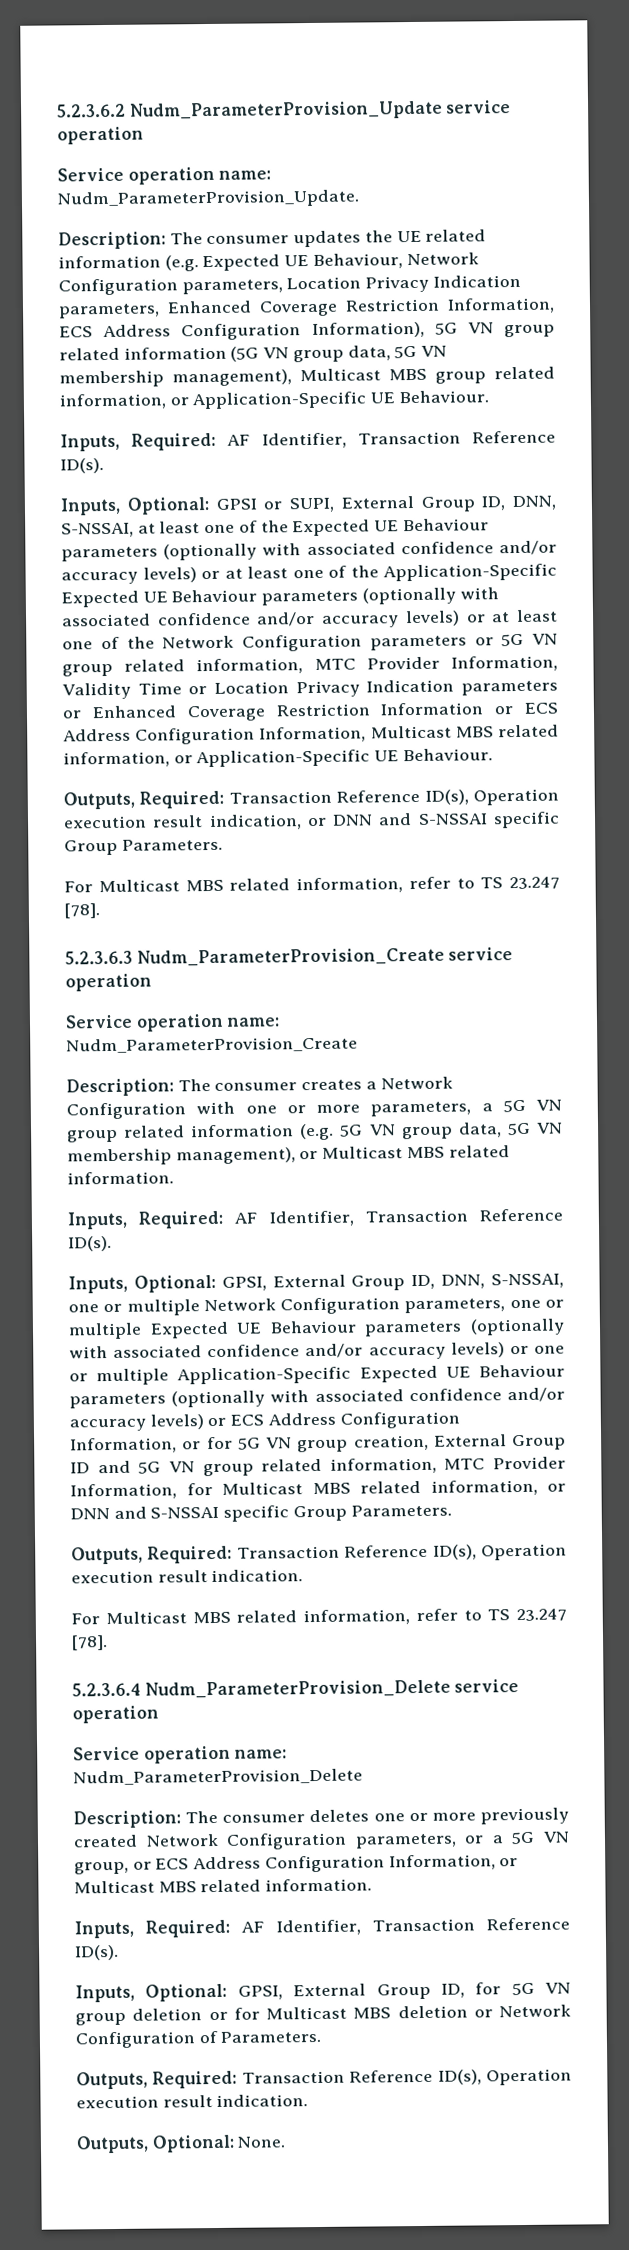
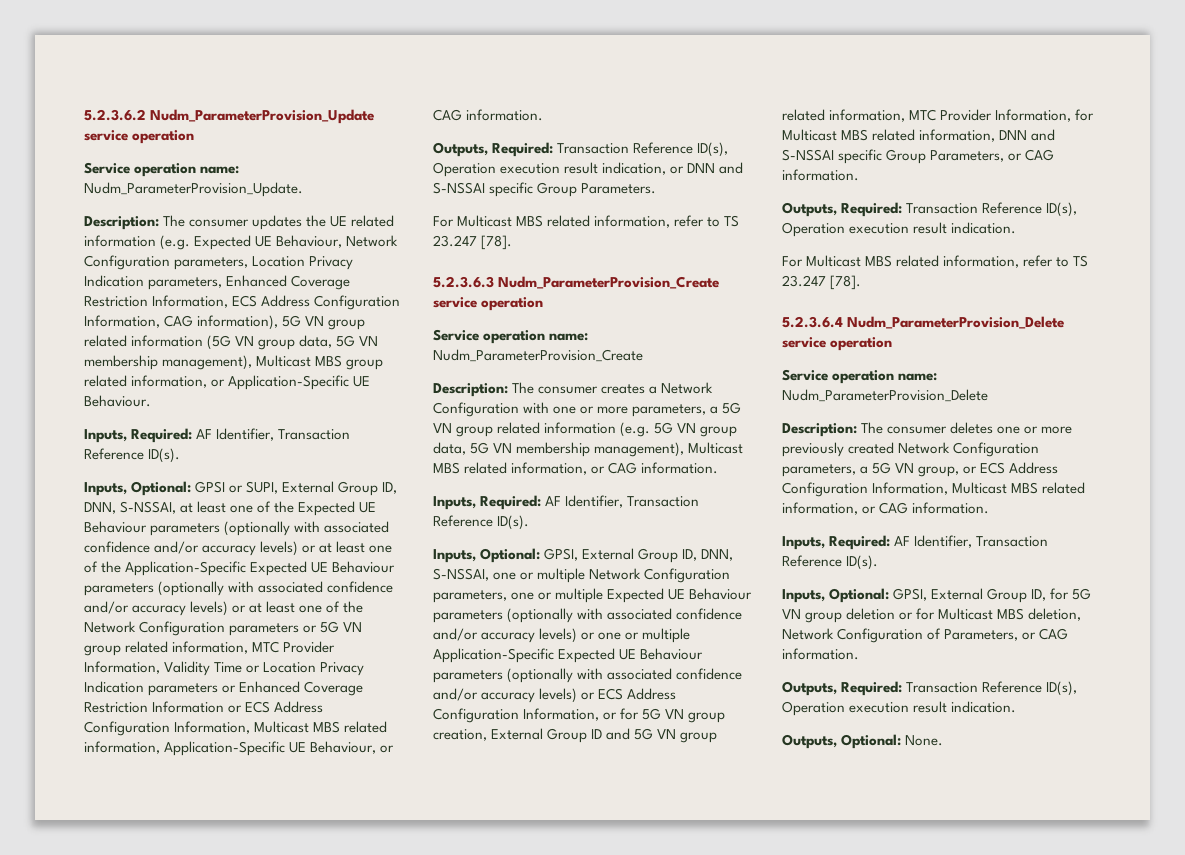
- Description: The consumer updates the UE related information (e.g. Expected UE Behaviour, Network Configuration parameters, Location Privacy Indication parameters, Enhanced Coverage Restriction Information, ECS Address Configuration Information), 5G VN group related information (5G VN group data, 5G VN membership management), Multicast MBS group related information, or Application-Specific UE Behaviour.
+ Description: The consumer updates the UE related information (e.g. Expected UE Behaviour, Network Configuration parameters, Location Privacy Indication parameters, Enhanced Coverage Restriction Information, ECS Address Configuration Information, CAG information), 5G VN group related information (5G VN group data, 5G VN membership management), Multicast MBS group related information, or Application-Specific UE Behaviour.
- GPSI or SUPI, External Group ID, DNN, S-NSSAI, at least one of the Expected UE Behaviour parameters (optionally with associated confidence and/or accuracy levels) or at least one of the Application-Specific Expected UE Behaviour parameters (optionally with associated confidence and/or accuracy levels) or at least one of the Network Configuration parameters or 5G VN group related information, MTC Provider Information, Validity Time or Location Privacy Indication parameters or Enhanced Coverage Restriction Information or ECS Address Configuration Information, Multicast MBS related information, or Application-Specific UE Behaviour.
+ GPSI or SUPI, External Group ID, DNN, S-NSSAI, at least one of the Expected UE Behaviour parameters (optionally with associated confidence and/or accuracy levels) or at least one of the Application-Specific Expected UE Behaviour parameters (optionally with associated confidence and/or accuracy levels) or at least one of the Network Configuration parameters or 5G VN group related information, MTC Provider Information, Validity Time or Location Privacy Indication parameters or Enhanced Coverage Restriction Information or ECS Address Configuration Information, Multicast MBS related information, Application-Specific UE Behaviour, or CAG information.
- Description: The consumer creates a Network Configuration with one or more parameters, a 5G VN group related information (e.g. 5G VN group data, 5G VN membership management), or Multicast MBS related information.
+ Description: The consumer creates a Network Configuration with one or more parameters, a 5G VN group related information (e.g. 5G VN group data, 5G VN membership management), Multicast MBS related information, or CAG information.
- GPSI, External Group ID, DNN, S-NSSAI, one or multiple Network Configuration parameters, one or multiple Expected UE Behaviour parameters (optionally with associated confidence and/or accuracy levels) or one or multiple Application-Specific Expected UE Behaviour parameters (optionally with associated confidence and/or accuracy levels) or ECS Address Configuration Information, or for 5G VN group creation, External Group ID and 5G VN group related information, MTC Provider Information, for Multicast MBS related information, or DNN and S-NSSAI specific Group Parameters.
+ GPSI, External Group ID, DNN, S-NSSAI, one or multiple Network Configuration parameters, one or multiple Expected UE Behaviour parameters (optionally with associated confidence and/or accuracy levels) or one or multiple Application-Specific Expected UE Behaviour parameters (optionally with associated confidence and/or accuracy levels) or ECS Address Configuration Information, or for 5G VN group creation, External Group ID and 5G VN group related information, MTC Provider Information, for Multicast MBS related information, DNN and S-NSSAI specific Group Parameters, or CAG information.
- Description: The consumer deletes one or more previously created Network Configuration parameters, or a 5G VN group, or ECS Address Configuration Information, or Multicast MBS related information.
+ Description: The consumer deletes one or more previously created Network Configuration parameters, a 5G VN group, or ECS Address Configuration Information, Multicast MBS related information, or CAG information.
- Inputs, Optional: GPSI, External Group ID, for 5G VN group deletion or for Multicast MBS deletion or Network Configuration of Parameters.
+ Inputs, Optional: GPSI, External Group ID, for 5G VN group deletion or for Multicast MBS deletion, Network Configuration of Parameters, or CAG information.

